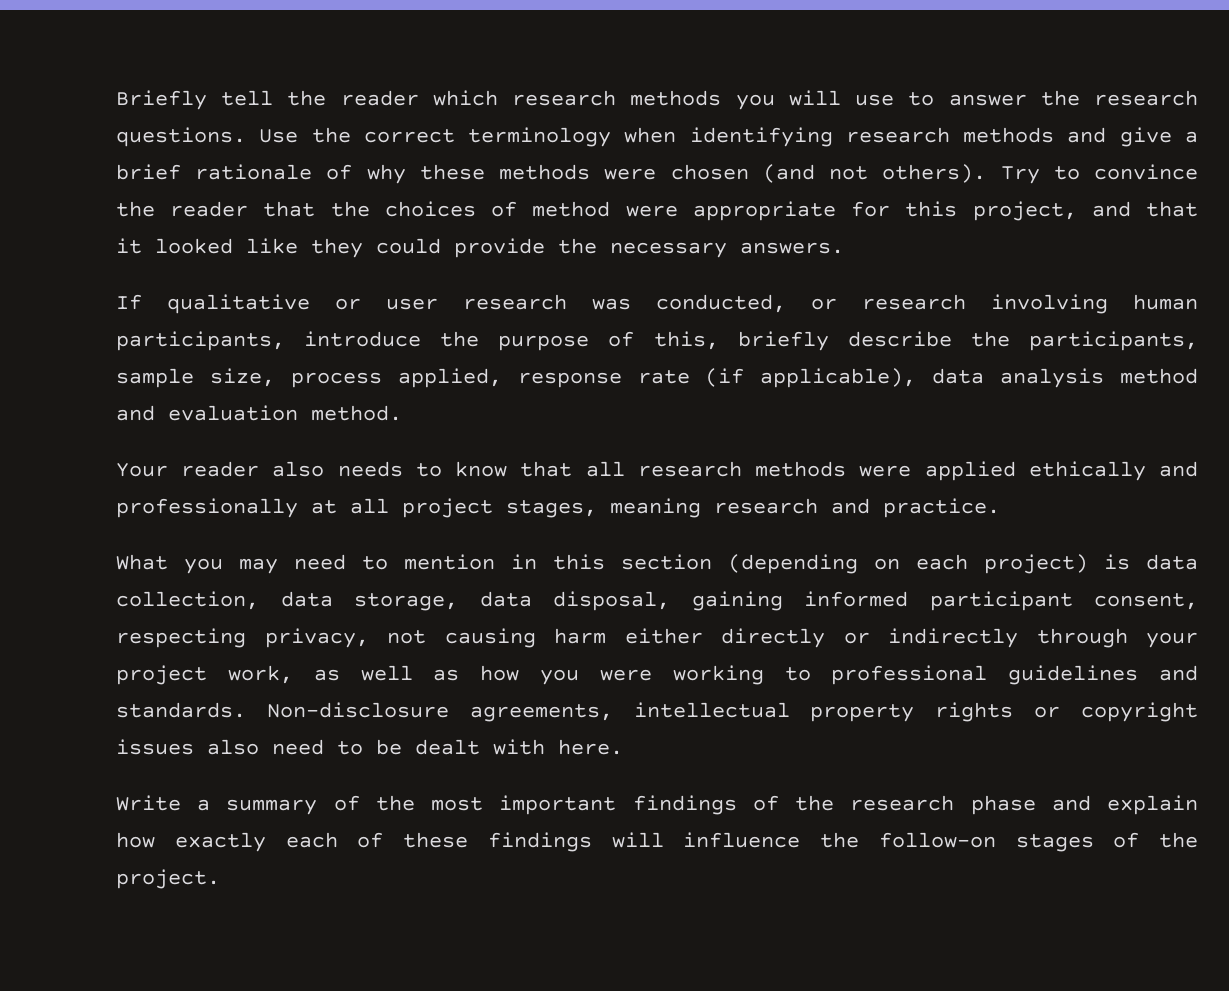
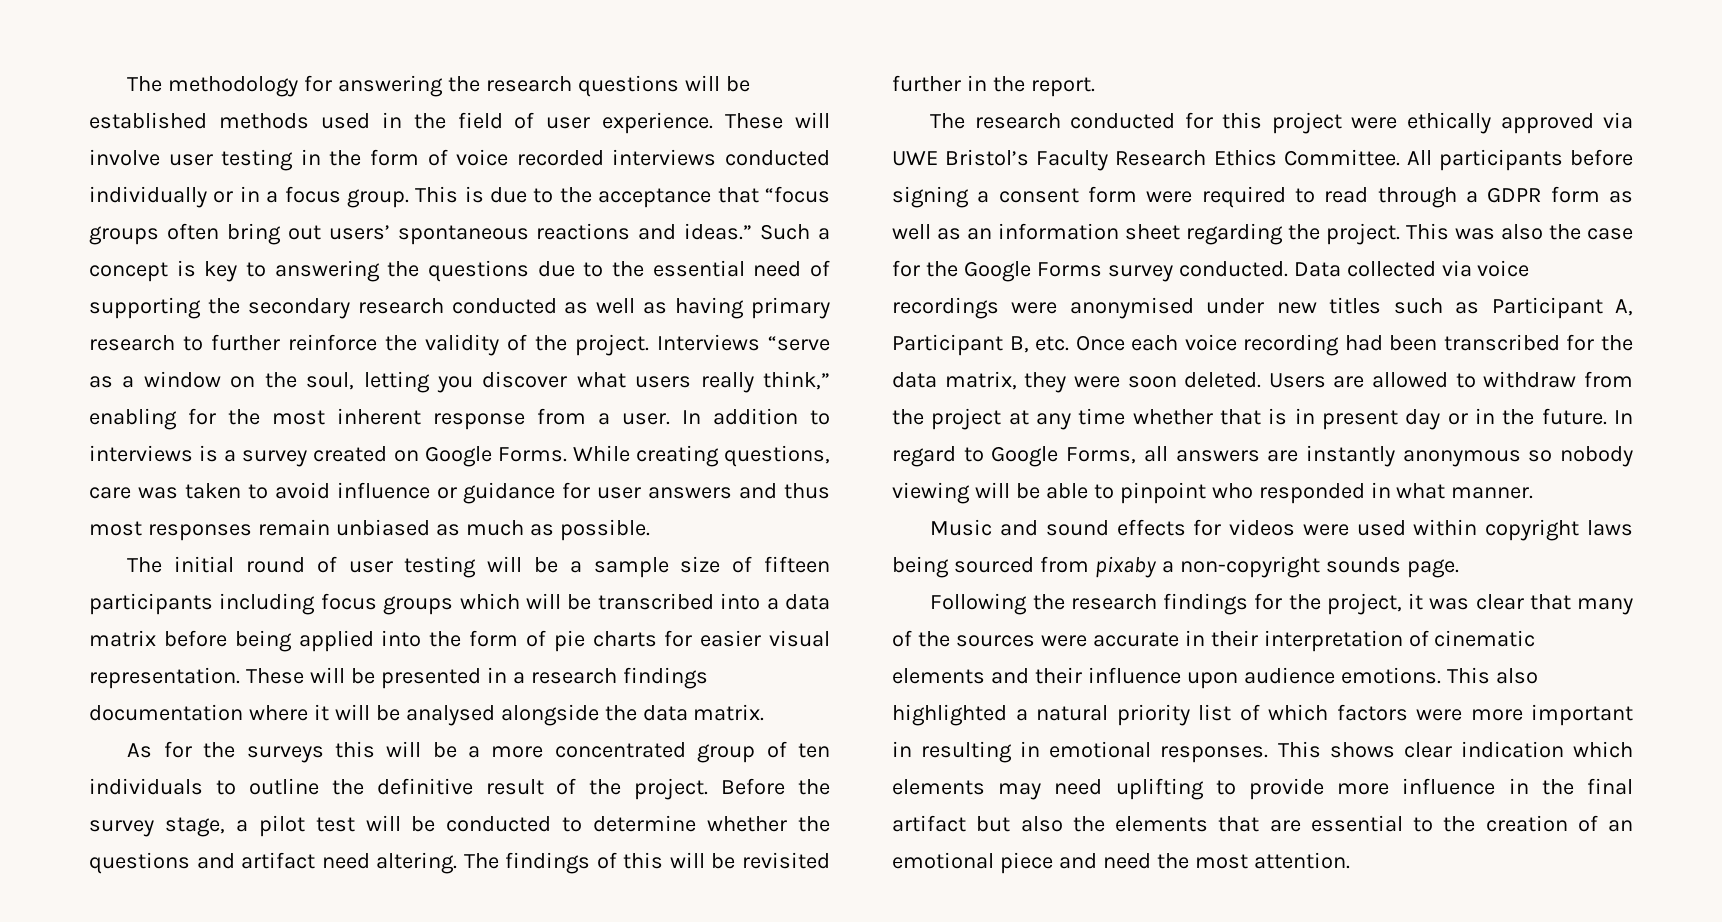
- Briefly tell the reader which research methods you will use to answer the research questions. Use the correct terminology when identifying research methods and give a brief rationale of why these methods were chosen (and not others). Try to convince the reader that the choices of method were appropriate for this project, and that it looked like they could provide the necessary answers.
- If qualitative or user research was conducted, or research involving human participants, introduce the purpose of this, briefly describe the participants, sample size, process applied, response rate (if applicable), data analysis method and evaluation method.
- Your reader also needs to know that all research methods were applied ethically and professionally at all project stages, meaning research and practice.
- What you may need to mention in this section (depending on each project) is data collection, data storage, data disposal, gaining informed participant consent, respecting privacy, not causing harm either directly or indirectly through your project work, as well as how you were working to professional guidelines and standards. Non-disclosure agreements, intellectual property rights or copyright issues also need to be dealt with here.
- Write a summary of the most important findings of the research phase and explain how exactly each of these findings will influence the follow-on stages of the project.
+ The methodology for answering the research questions will be established methods used in the field of user experience. These will involve user testing in the form of voice recorded interviews conducted individually or in a focus group. This is due to the acceptance that “focus groups often bring out users’ spontaneous reactions and ideas.” Such a concept is key to answering the questions due to the essential need of supporting the secondary research conducted as well as having primary research to further reinforce the validity of the project. Interviews “serve as a window on the soul, letting you discover what users really think,” enabling for the most inherent response from a user. In addition to interviews is a survey created on Google Forms. While creating questions, care was taken to avoid influence or guidance for user answers and thus most responses remain unbiased as much as possible.
+ The initial round of user testing will be a sample size of fifteen participants including focus groups which will be transcribed into a data matrix before being applied into the form of pie charts for easier visual representation. These will be presented in a research findings documentation where it will be analysed alongside the data matrix.
+ As for the surveys this will be a more concentrated group of ten individuals to outline the definitive result of the project. Before the survey stage, a pilot test will be conducted to determine whether the questions and artifact need altering. The findings of this will be revisited further in the report.
+ The research conducted for this project were ethically approved via UWE Bristol’s Faculty Research Ethics Committee. All participants before signing a consent form were required to read through a GDPR form as well as an information sheet regarding the project. This was also the case for the Google Forms survey conducted. Data collected via voice recordings were anonymised under new titles such as Participant A, Participant B, etc. Once each voice recording had been transcribed for the data matrix, they were soon deleted. Users are allowed to withdraw from the project at any time whether that is in present day or in the future. In regard to Google Forms, all answers are instantly anonymous so nobody viewing will be able to pinpoint who responded in what manner.
+ Music and sound effects for videos were used within copyright laws being sourced from pixaby a non-copyright sounds page.
+ Following the research findings for the project, it was clear that many of the sources were accurate in their interpretation of cinematic elements and their influence upon audience emotions. This also highlighted a natural priority list of which factors were more important in resulting in emotional responses. This shows clear indication which elements may need uplifting to provide more influence in the final artifact but also the elements that are essential to the creation of an emotional piece and need the most attention.

